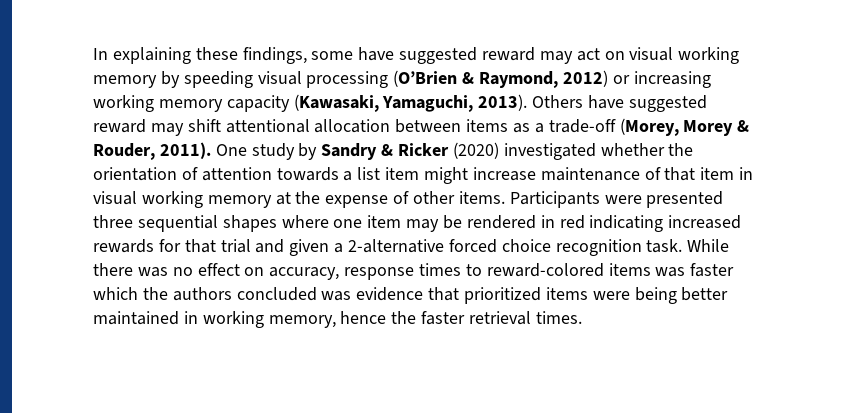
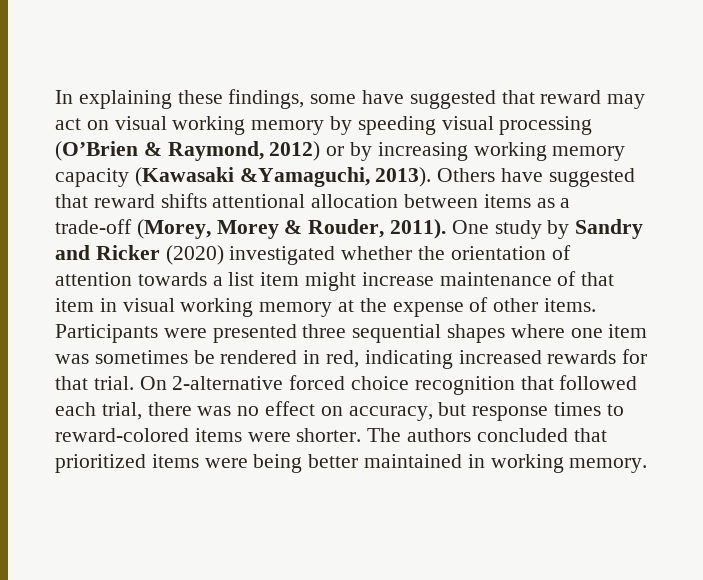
- In explaining these findings, some have suggested reward may act on visual working memory by speeding visual processing (O’Brien & Raymond, 2012) or increasing working memory capacity (Kawasaki, Yamaguchi, 2013).
+ In explaining these findings, some have suggested that reward may act on visual working memory by speeding visual processing (O’Brien & Raymond, 2012) or by increasing working memory capacity (Kawasaki &Yamaguchi, 2013).
- Others have suggested reward may shift attentional allocation between items as a trade-off (Morey, Morey & Rouder, 2011).
+ Others have suggested that reward shifts attentional allocation between items as a trade-off (Morey, Morey & Rouder, 2011).
- One study by Sandry & Ricker (2020) investigated whether the orientation of attention towards a list item might increase maintenance of that item in visual working memory at the expense of other items.
+ One study by Sandry and Ricker (2020) investigated whether the orientation of attention towards a list item might increase maintenance of that item in visual working memory at the expense of other items.
- Participants were presented three sequential shapes where one item may be rendered in red indicating increased rewards for that trial and given a 2-alternative forced choice recognition task. While there was no effect on accuracy, response times to reward-colored items was faster which the authors concluded was evidence that prioritized items were being better maintained in working memory, hence the faster retrieval times.
+ Participants were presented three sequential shapes where one item was sometimes be rendered in red, indicating increased rewards for that trial. On 2-alternative forced choice recognition that followed each trial, there was no effect on accuracy, but response times to reward-colored items were shorter. The authors concluded that prioritized items were being better maintained in working memory.

